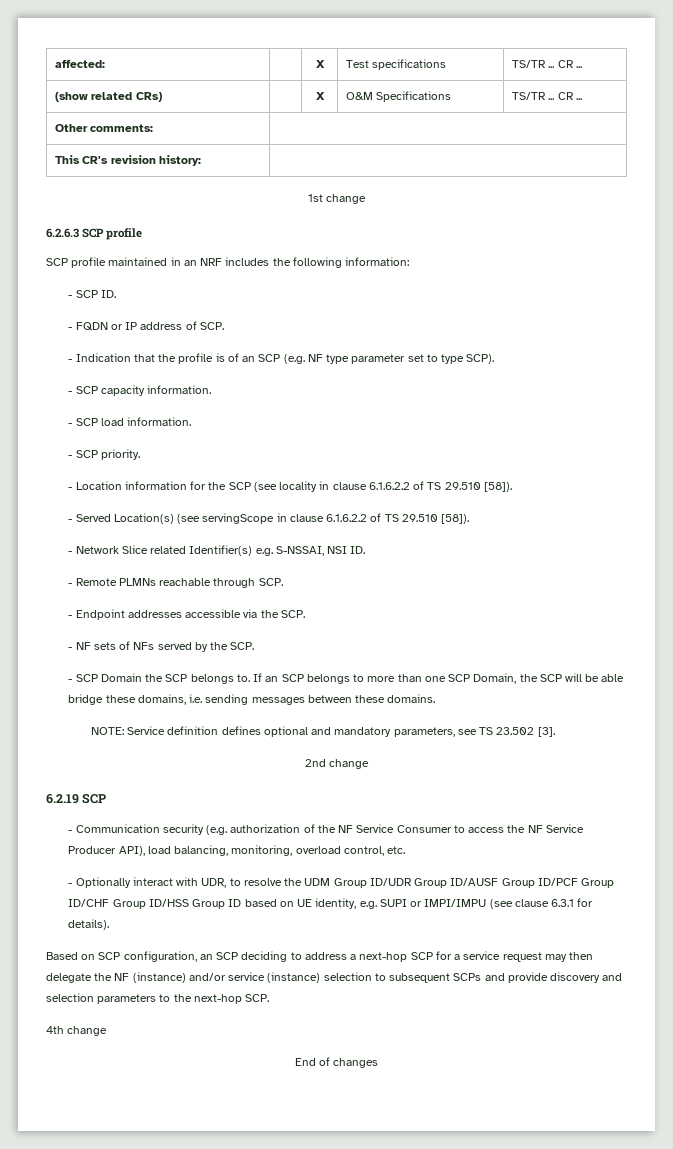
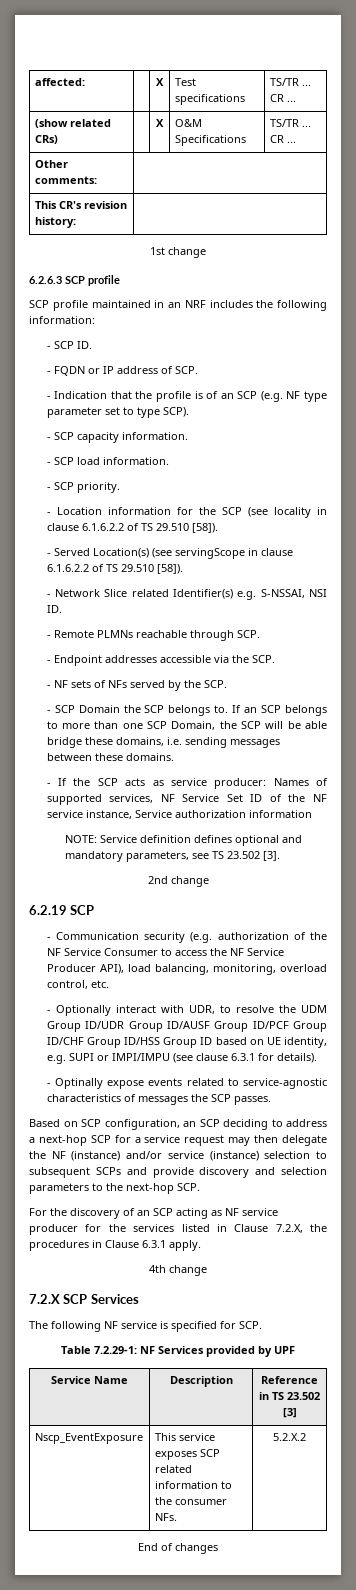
+ - If the SCP acts as service producer: Names of supported services, NF Service Set ID of the NF service instance, Service authorization information
+ - Optinally expose events related to service-agnostic characteristics of messages the SCP passes.
+ For the discovery of an SCP acting as NF service producer for the services listed in Clause 7.2.X, the procedures in Clause 6.3.1 apply.
  4th change
+ 7.2.X SCP Services
+ The following NF service is specified for SCP.
+ Table 7.2.29-1: NF Services provided by UPF
+ Service Name | Description | Reference in TS 23.502 [3]
+ Nscp_EventExposure | This service exposes SCP related information to the consumer NFs. | 5.2.X.2

